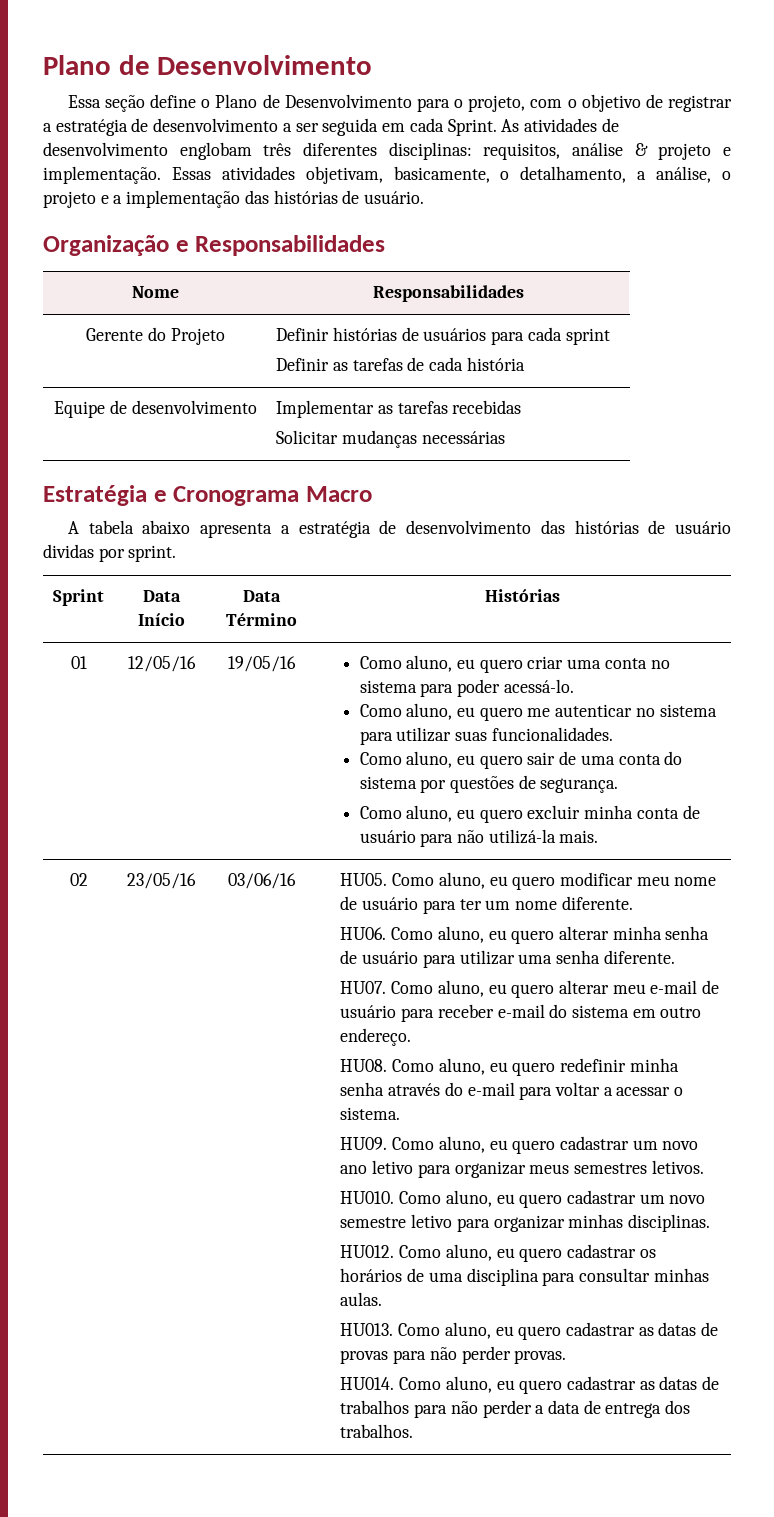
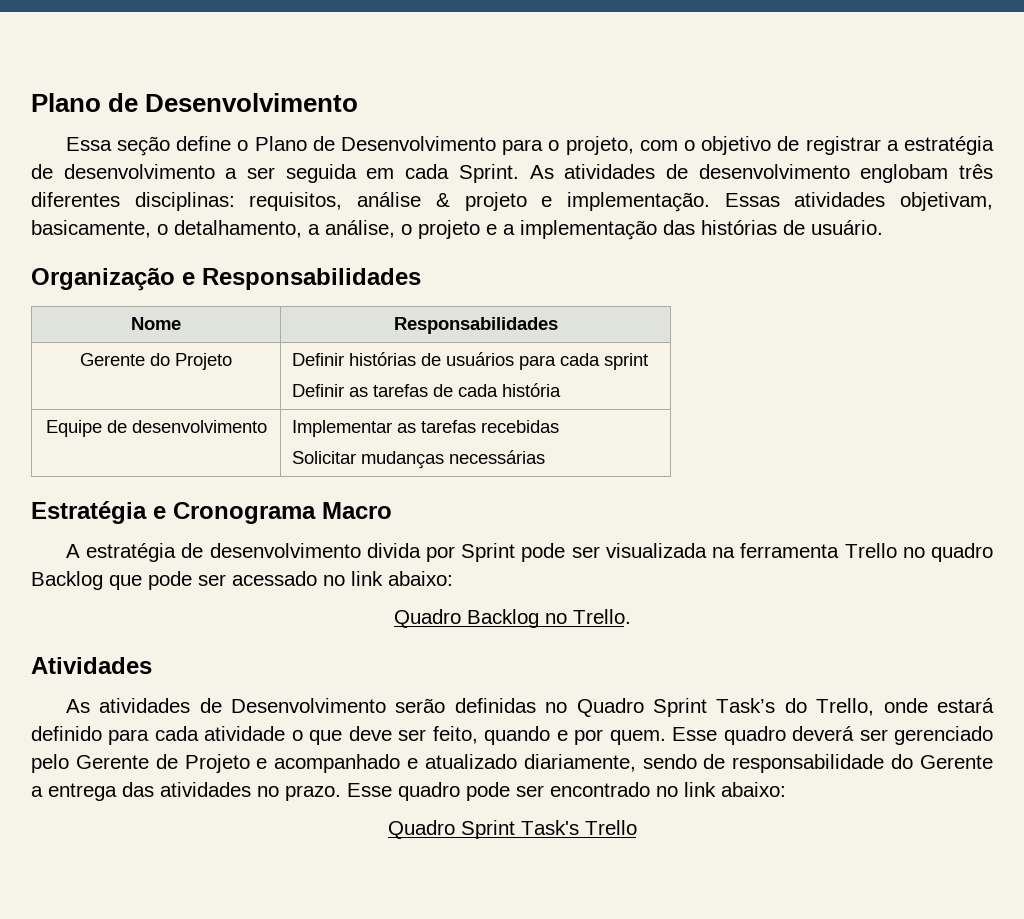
- A tabela abaixo apresenta a estratégia de desenvolvimento das histórias de usuário dividas por sprint.
- Sprint | Data Início | Data Término | Histórias
- 01 | 12/05/16 | 19/05/16 | Como aluno, eu quero criar uma conta no sistema para poder acessá-lo.
- Como aluno, eu quero me autenticar no sistema para utilizar suas funcionalidades.
- Como aluno, eu quero sair de uma conta do sistema por questões de segurança.
- Como aluno, eu quero excluir minha conta de usuário para não utilizá-la mais.
- 02 | 23/05/16 | 03/06/16 | HU05. Como aluno, eu quero modificar meu nome de usuário para ter um nome diferente.
- HU06. Como aluno, eu quero alterar minha senha de usuário para utilizar uma senha diferente.
- HU07. Como aluno, eu quero alterar meu e-mail de usuário para receber e-mail do sistema em outro endereço.
- HU08. Como aluno, eu quero redefinir minha senha através do e-mail para voltar a acessar o sistema.
- HU09. Como aluno, eu quero cadastrar um novo ano letivo para organizar meus semestres letivos.
- HU010. Como aluno, eu quero cadastrar um novo semestre letivo para organizar minhas disciplinas.
- HU012. Como aluno, eu quero cadastrar os horários de uma disciplina para consultar minhas aulas.
- HU013. Como aluno, eu quero cadastrar as datas de provas para não perder provas.
- HU014. Como aluno, eu quero cadastrar as datas de trabalhos para não perder a data de entrega dos trabalhos.
+ A estratégia de desenvolvimento divida por Sprint pode ser visualizada na ferramenta Trello no quadro Backlog que pode ser acessado no link abaixo:
+ Quadro Backlog no Trello.
+ Atividades
+ As atividades de Desenvolvimento serão definidas no Quadro Sprint Task’s do Trello, onde estará definido para cada atividade o que deve ser feito, quando e por quem. Esse quadro deverá ser gerenciado pelo Gerente de Projeto e acompanhado e atualizado diariamente, sendo de responsabilidade do Gerente a entrega das atividades no prazo. Esse quadro pode ser encontrado no link abaixo:
+ Quadro Sprint Task's Trello

